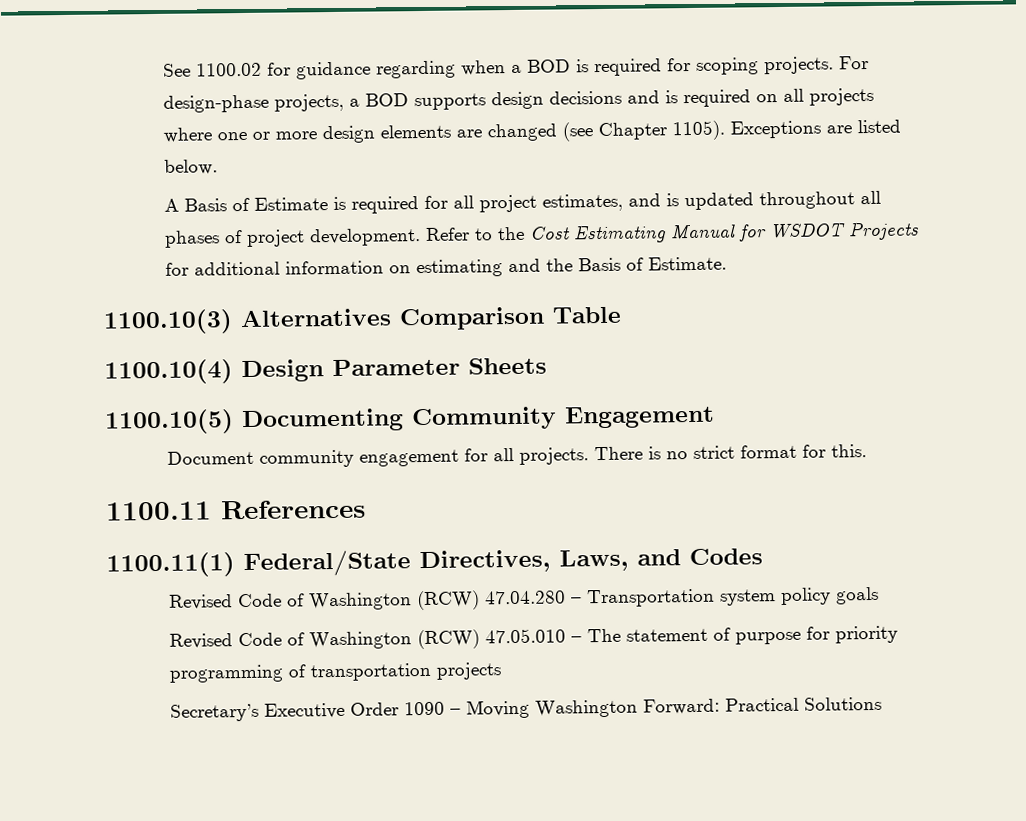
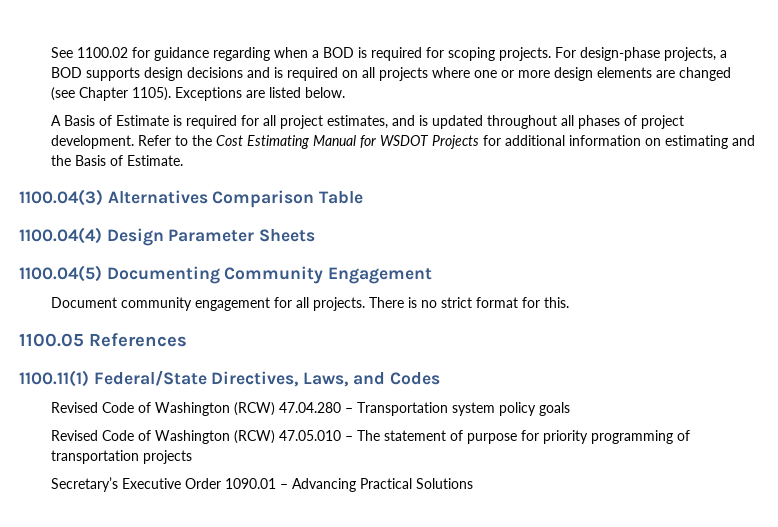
- 1100.10(3) Alternatives Comparison Table
+ 1100.04(3) Alternatives Comparison Table
- 1100.10(4) Design Parameter Sheets
+ 1100.04(4) Design Parameter Sheets
- 1100.10(5) Documenting Community Engagement
+ 1100.04(5) Documenting Community Engagement
- 1100.11 References
+ 1100.05 References
- Secretary’s Executive Order 1090 – Moving Washington Forward: Practical Solutions
+ Secretary’s Executive Order 1090.01 – Advancing Practical Solutions

